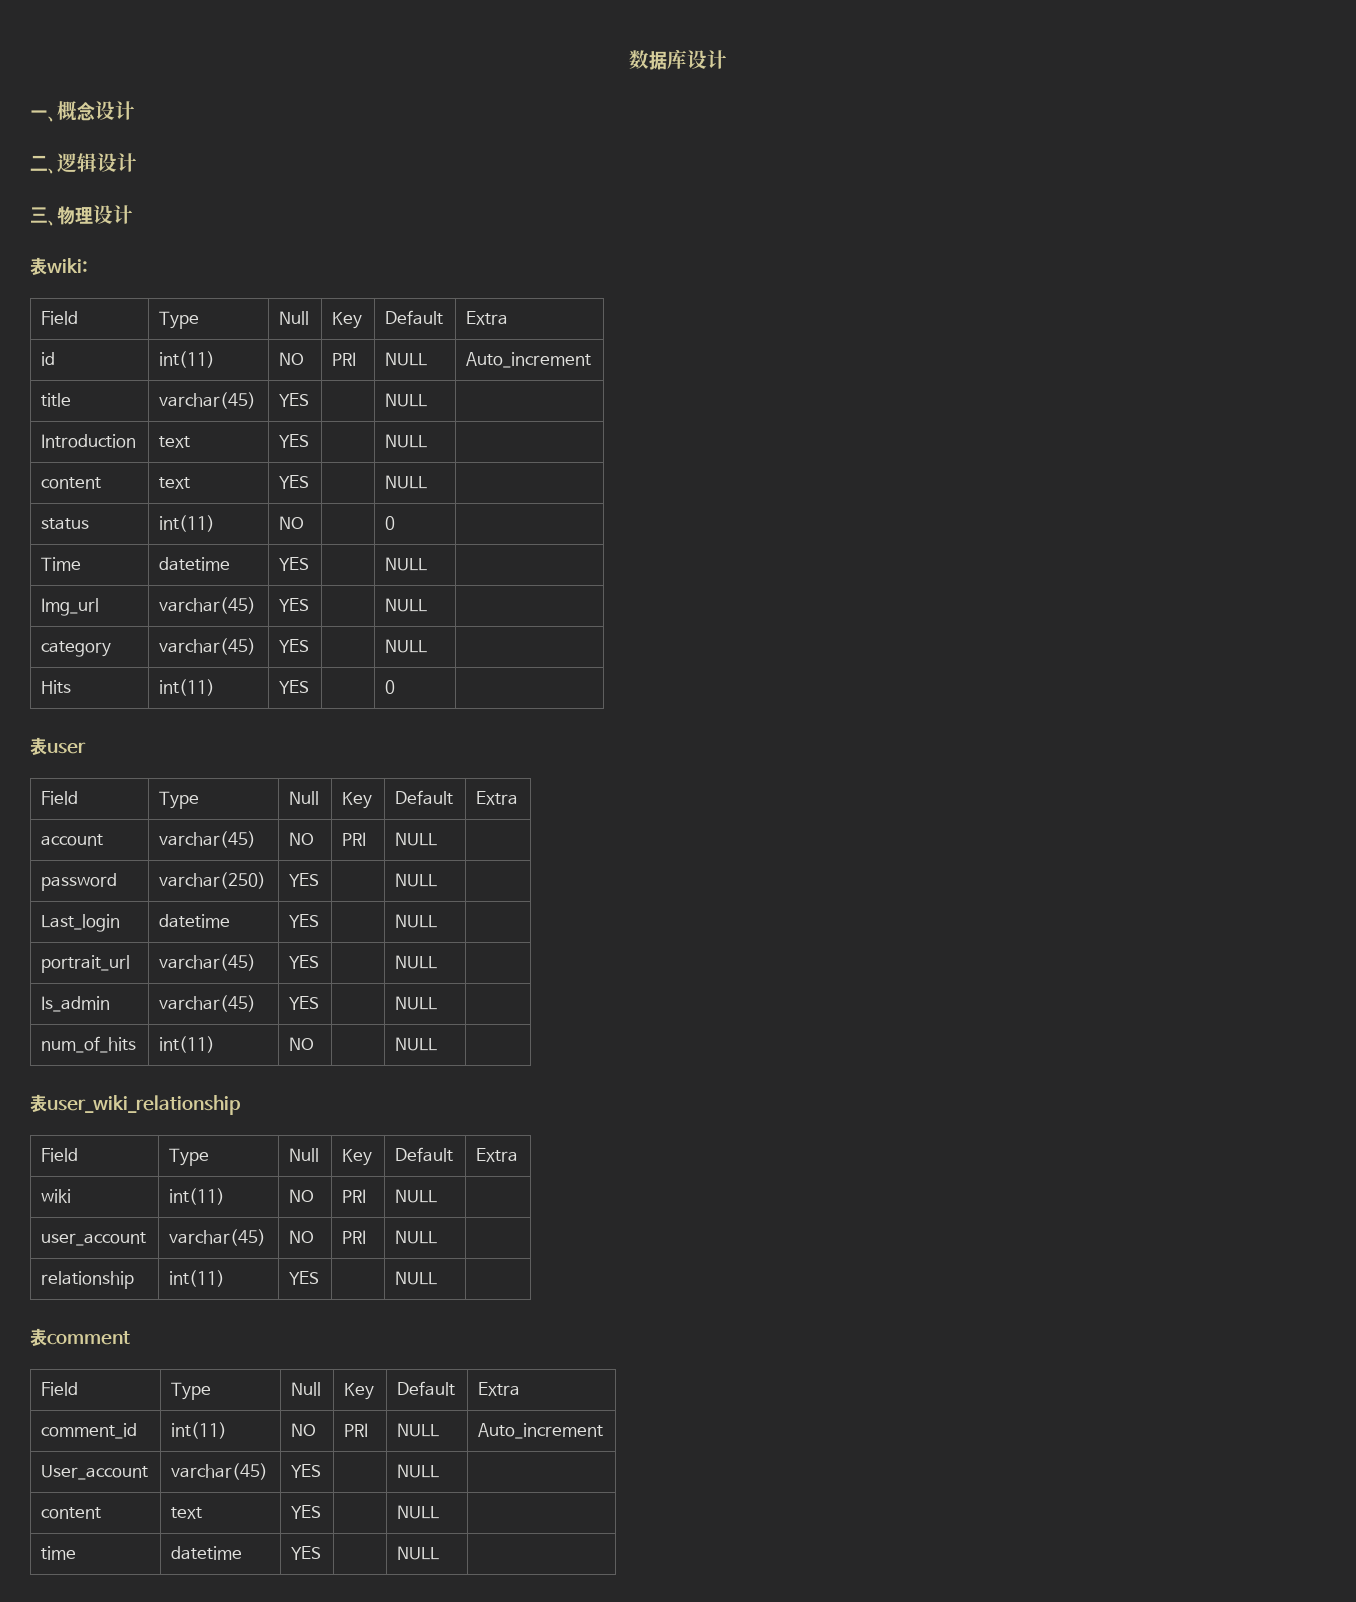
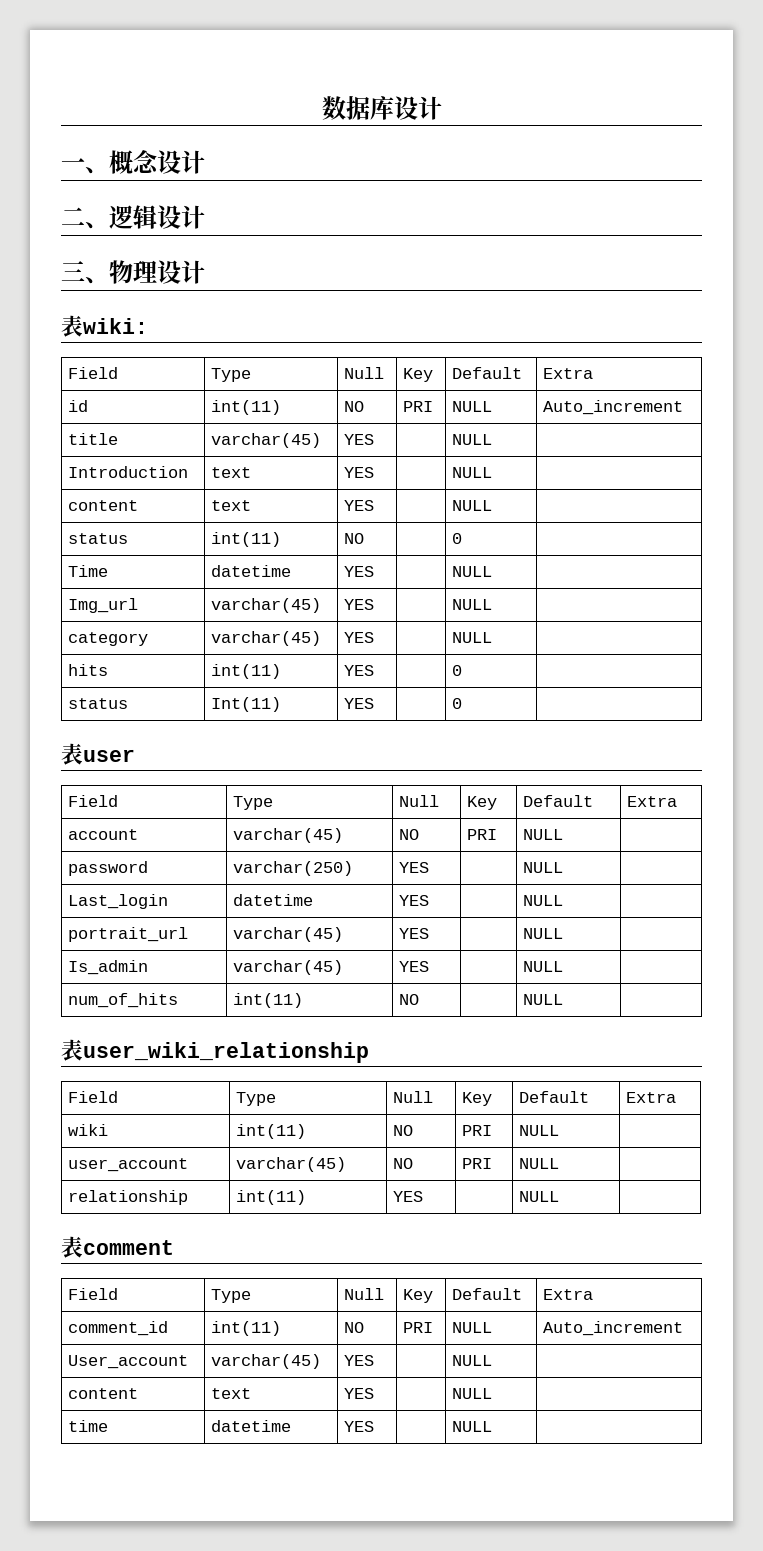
- Hits | int(11) | YES | | 0 |
+ hits | int(11) | YES | | 0 |
+ status | Int(11) | YES | | 0 |

